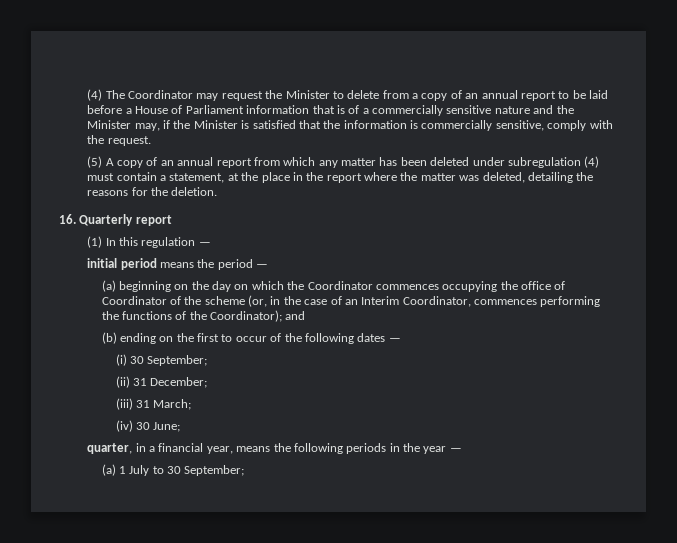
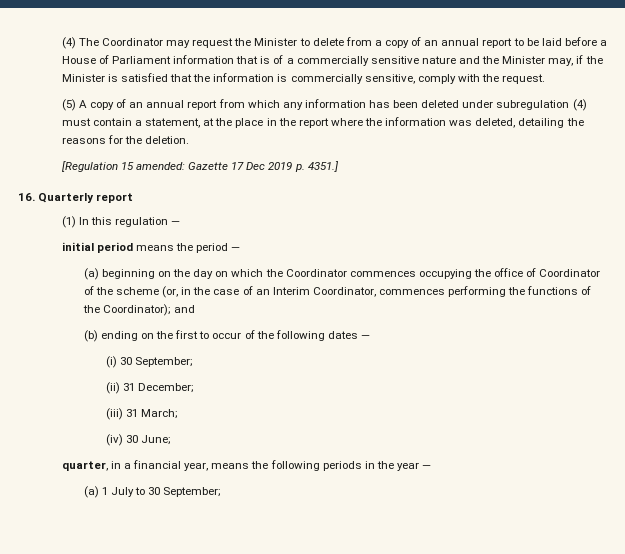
- (5) A copy of an annual report from which any matter has been deleted under subregulation (4) must contain a statement, at the place in the report where the matter was deleted, detailing the reasons for the deletion.
+ (5) A copy of an annual report from which any information has been deleted under subregulation (4) must contain a statement, at the place in the report where the information was deleted, detailing the reasons for the deletion.
+ [Regulation 15 amended: Gazette 17 Dec 2019 p. 4351.]

